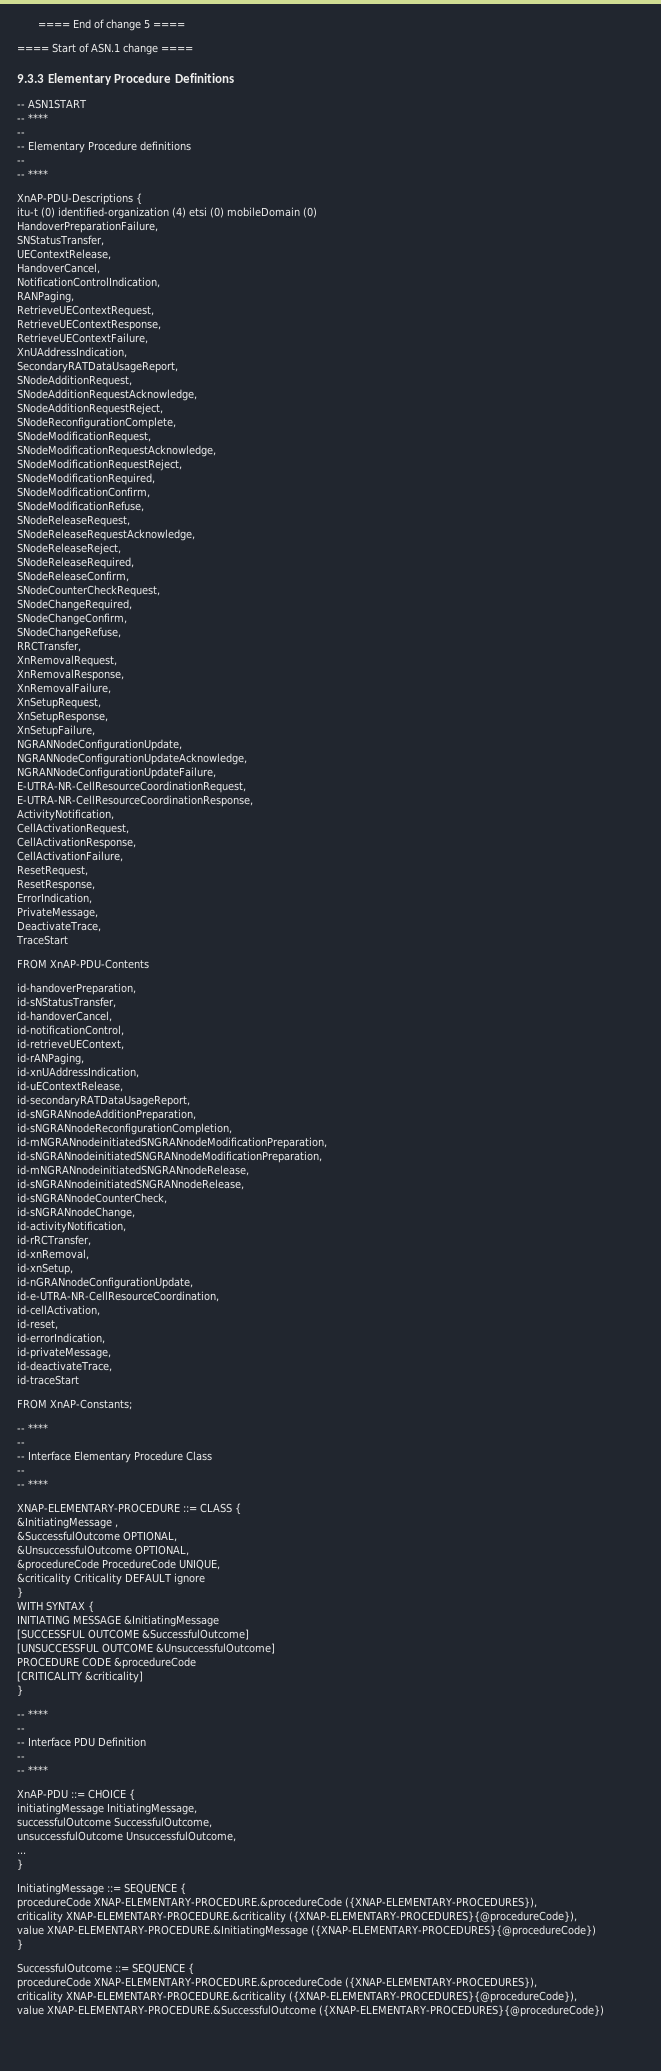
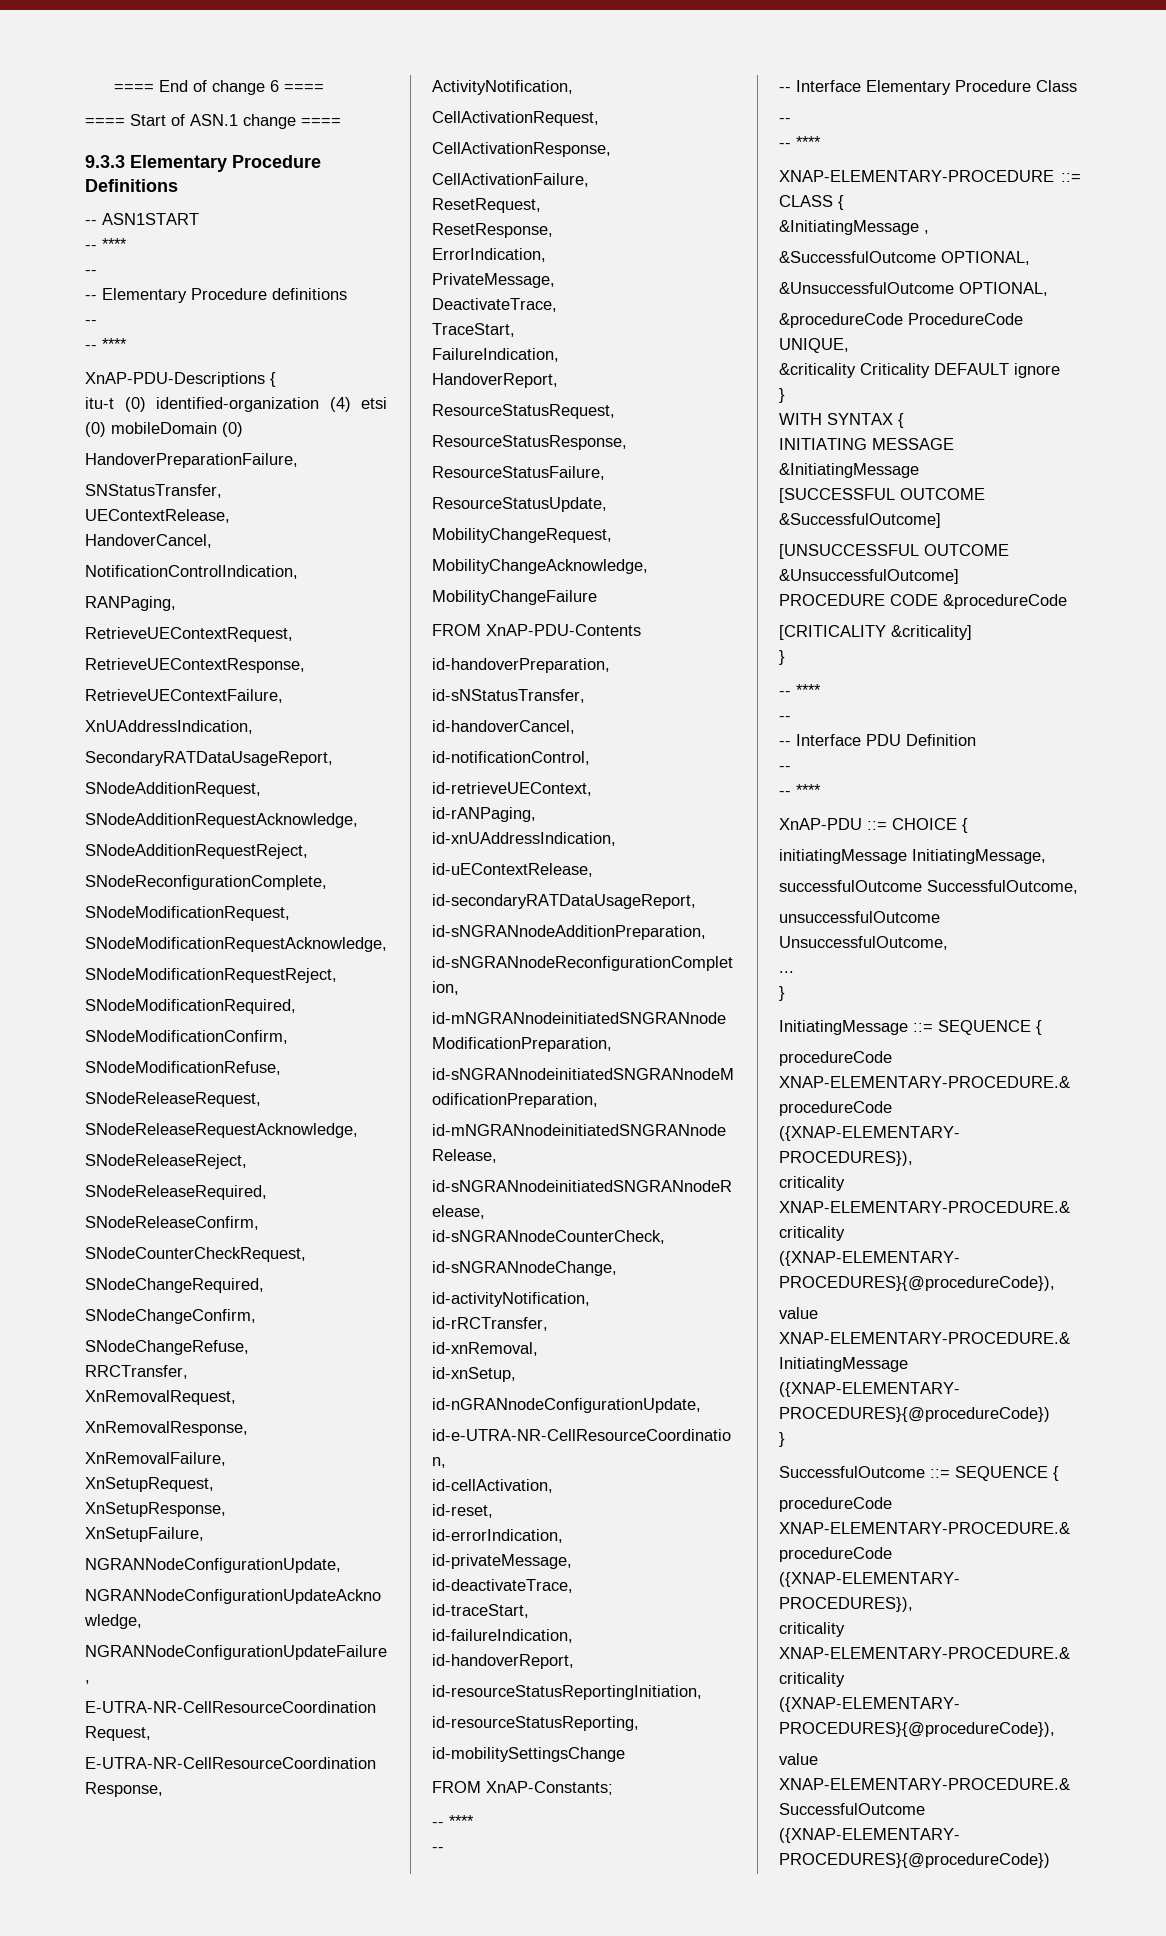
- ==== End of change 5 ====
+ ==== End of change 6 ====
- TraceStart
+ TraceStart,
+ FailureIndication,
+ HandoverReport,
+ ResourceStatusRequest,
+ ResourceStatusResponse,
+ ResourceStatusFailure,
+ ResourceStatusUpdate,
+ MobilityChangeRequest,
+ MobilityChangeAcknowledge,
+ MobilityChangeFailure
- id-traceStart
+ id-traceStart,
+ id-failureIndication,
+ id-handoverReport,
+ id-resourceStatusReportingInitiation,
+ id-resourceStatusReporting,
+ id-mobilitySettingsChange

